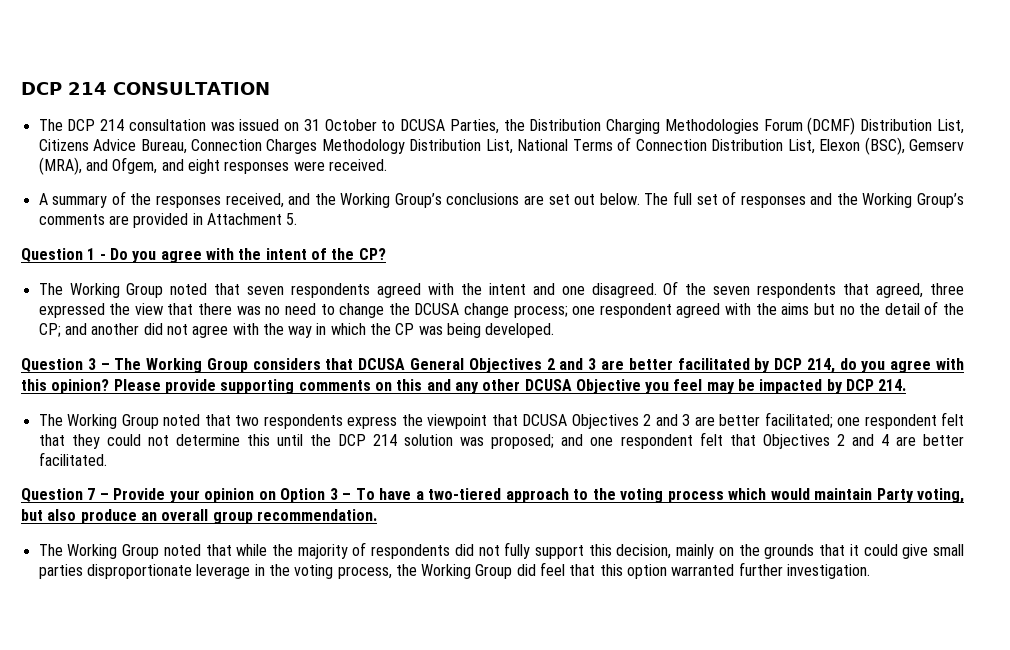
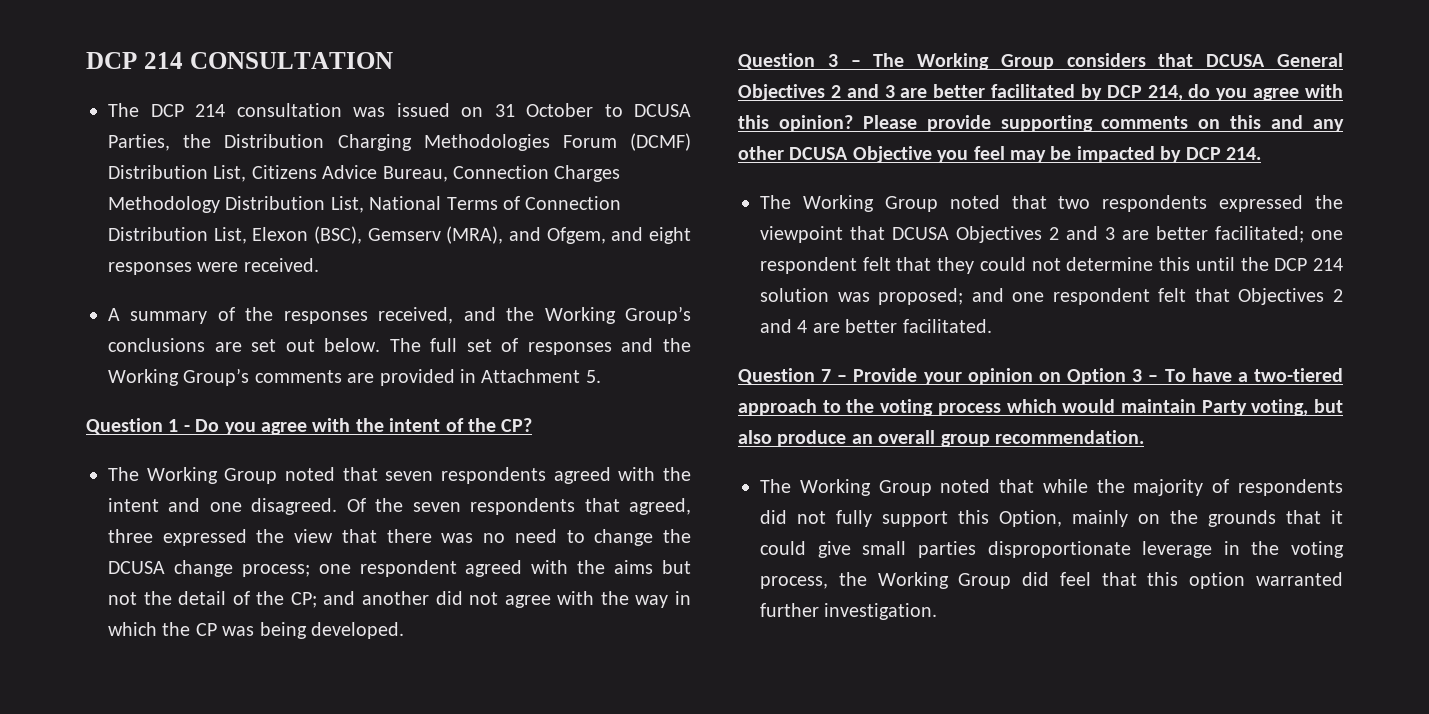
- Of the seven respondents that agreed, three expressed the view that there was no need to change the DCUSA change process; one respondent agreed with the aims but no the detail of the CP; and another did not agree with the way in which the CP was being developed.
+ Of the seven respondents that agreed, three expressed the view that there was no need to change the DCUSA change process; one respondent agreed with the aims but not the detail of the CP; and another did not agree with the way in which the CP was being developed.
- The Working Group noted that two respondents express the viewpoint that DCUSA Objectives 2 and 3 are better facilitated; one respondent felt that they could not determine this until the DCP 214 solution was proposed; and one respondent felt that Objectives 2 and 4 are better facilitated.
+ The Working Group noted that two respondents expressed the viewpoint that DCUSA Objectives 2 and 3 are better facilitated; one respondent felt that they could not determine this until the DCP 214 solution was proposed; and one respondent felt that Objectives 2 and 4 are better facilitated.
- The Working Group noted that while the majority of respondents did not fully support this decision, mainly on the grounds that it could give small parties disproportionate leverage in the voting process, the Working Group did feel that this option warranted further investigation.
+ The Working Group noted that while the majority of respondents did not fully support this Option, mainly on the grounds that it could give small parties disproportionate leverage in the voting process, the Working Group did feel that this option warranted further investigation.

